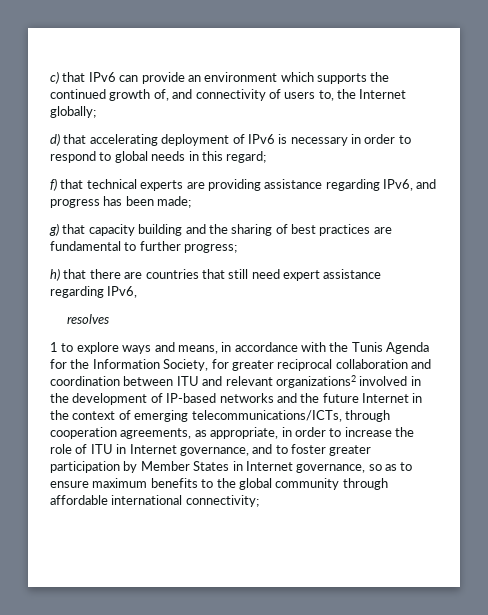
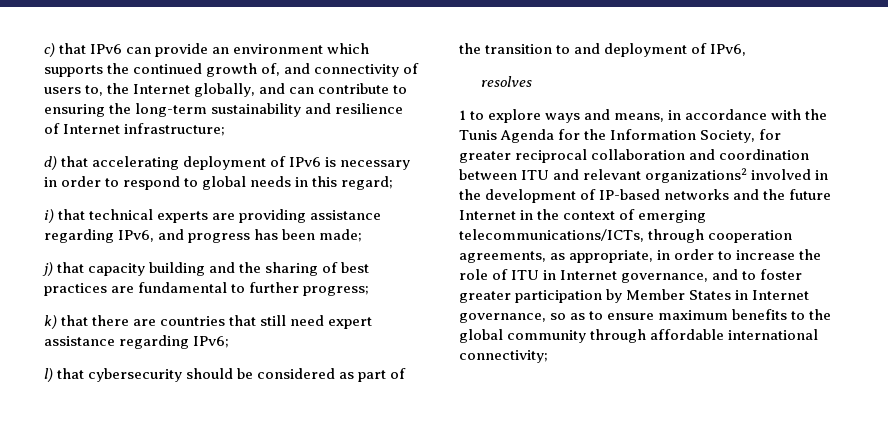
- c) that IPv6 can provide an environment which supports the continued growth of, and connectivity of users to, the Internet globally;
+ c) that IPv6 can provide an environment which supports the continued growth of, and connectivity of users to, the Internet globally, and can contribute to ensuring the long-term sustainability and resilience of Internet infrastructure;
- f) that technical experts are providing assistance regarding IPv6, and progress has been made;
+ i) that technical experts are providing assistance regarding IPv6, and progress has been made;
- g) that capacity building and the sharing of best practices are fundamental to further progress;
+ j) that capacity building and the sharing of best practices are fundamental to further progress;
- h) that there are countries that still need expert assistance regarding IPv6,
+ k) that there are countries that still need expert assistance regarding IPv6;
+ l) that cybersecurity should be considered as part of the transition to and deployment of IPv6,

